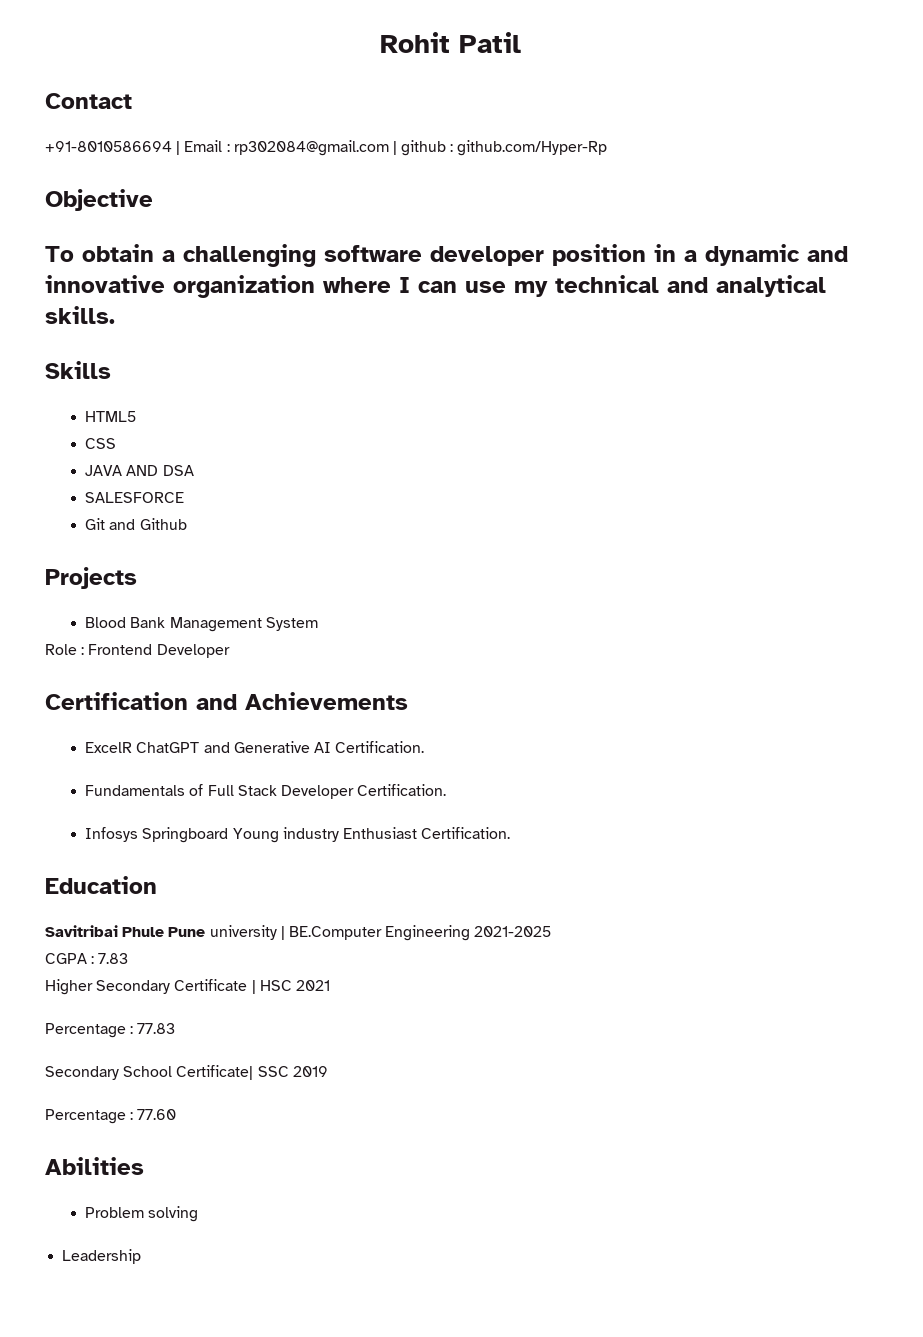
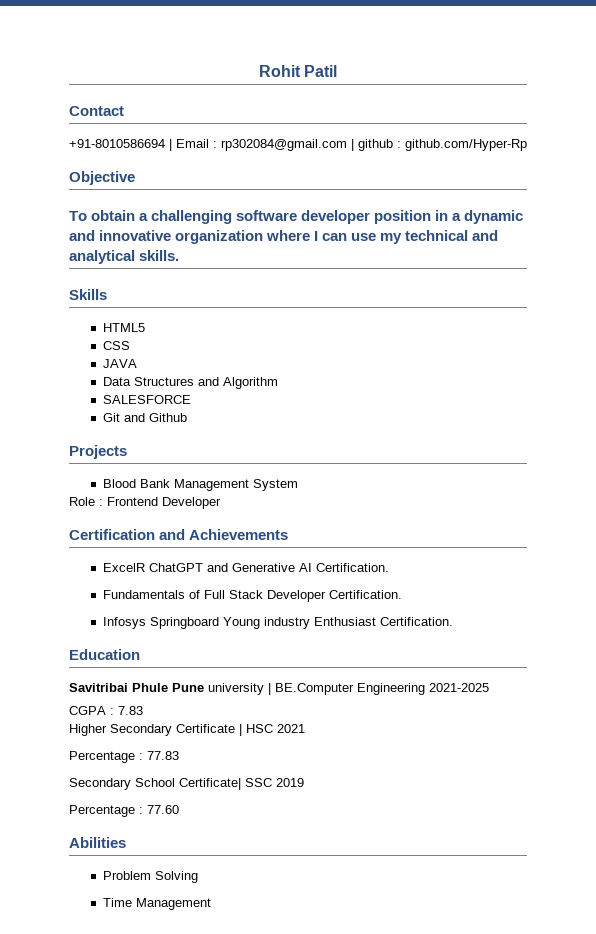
- JAVA AND DSA
+ JAVA
+ Data Structures and Algorithm
- Problem solving
- Leadership
+ Problem Solving
+ Time Management

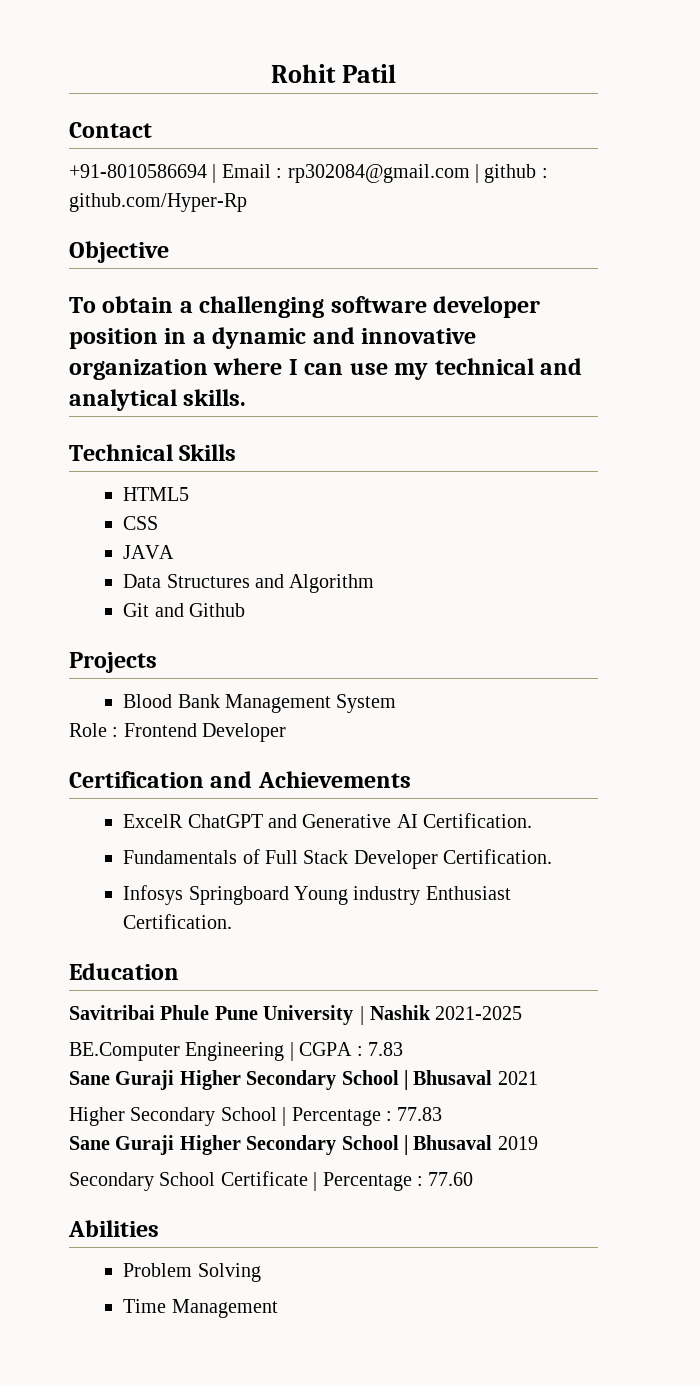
- Skills
+ Technical Skills
- SALESFORCE
- Savitribai Phule Pune university | BE.Computer Engineering 2021-2025
- CGPA : 7.83
+ Savitribai Phule Pune University | Nashik 2021-2025
+ BE.Computer Engineering | CGPA : 7.83
- Higher Secondary Certificate | HSC 2021
- Percentage : 77.83
- Secondary School Certificate| SSC 2019
- Percentage : 77.60
+ Sane Guraji Higher Secondary School | Bhusaval 2021
+ Higher Secondary School | Percentage : 77.83
+ Sane Guraji Higher Secondary School | Bhusaval 2019
+ Secondary School Certificate | Percentage : 77.60

